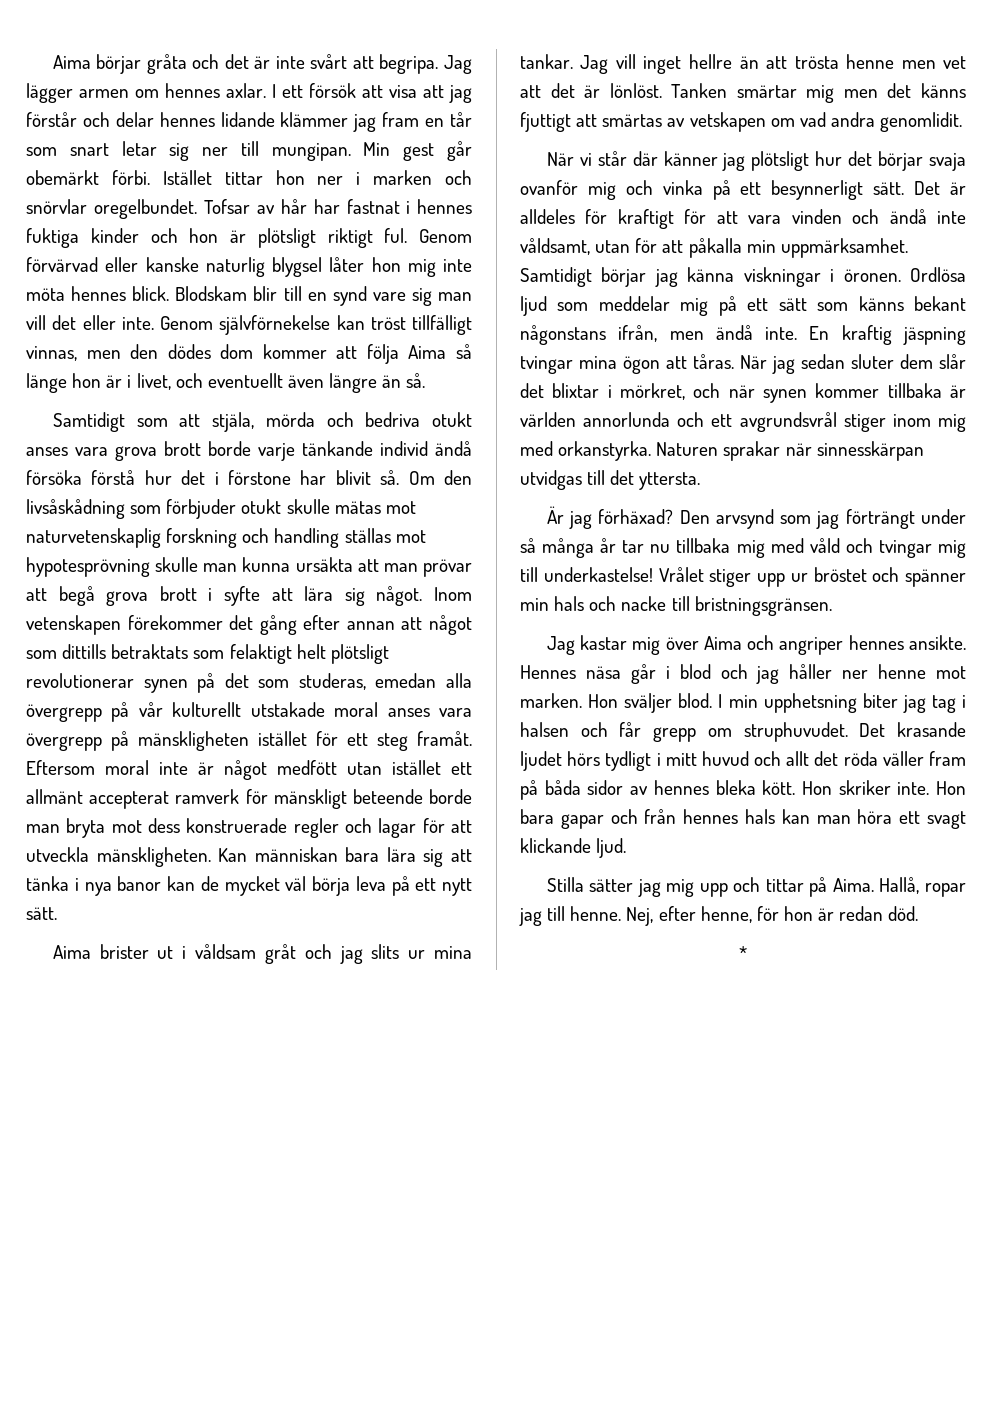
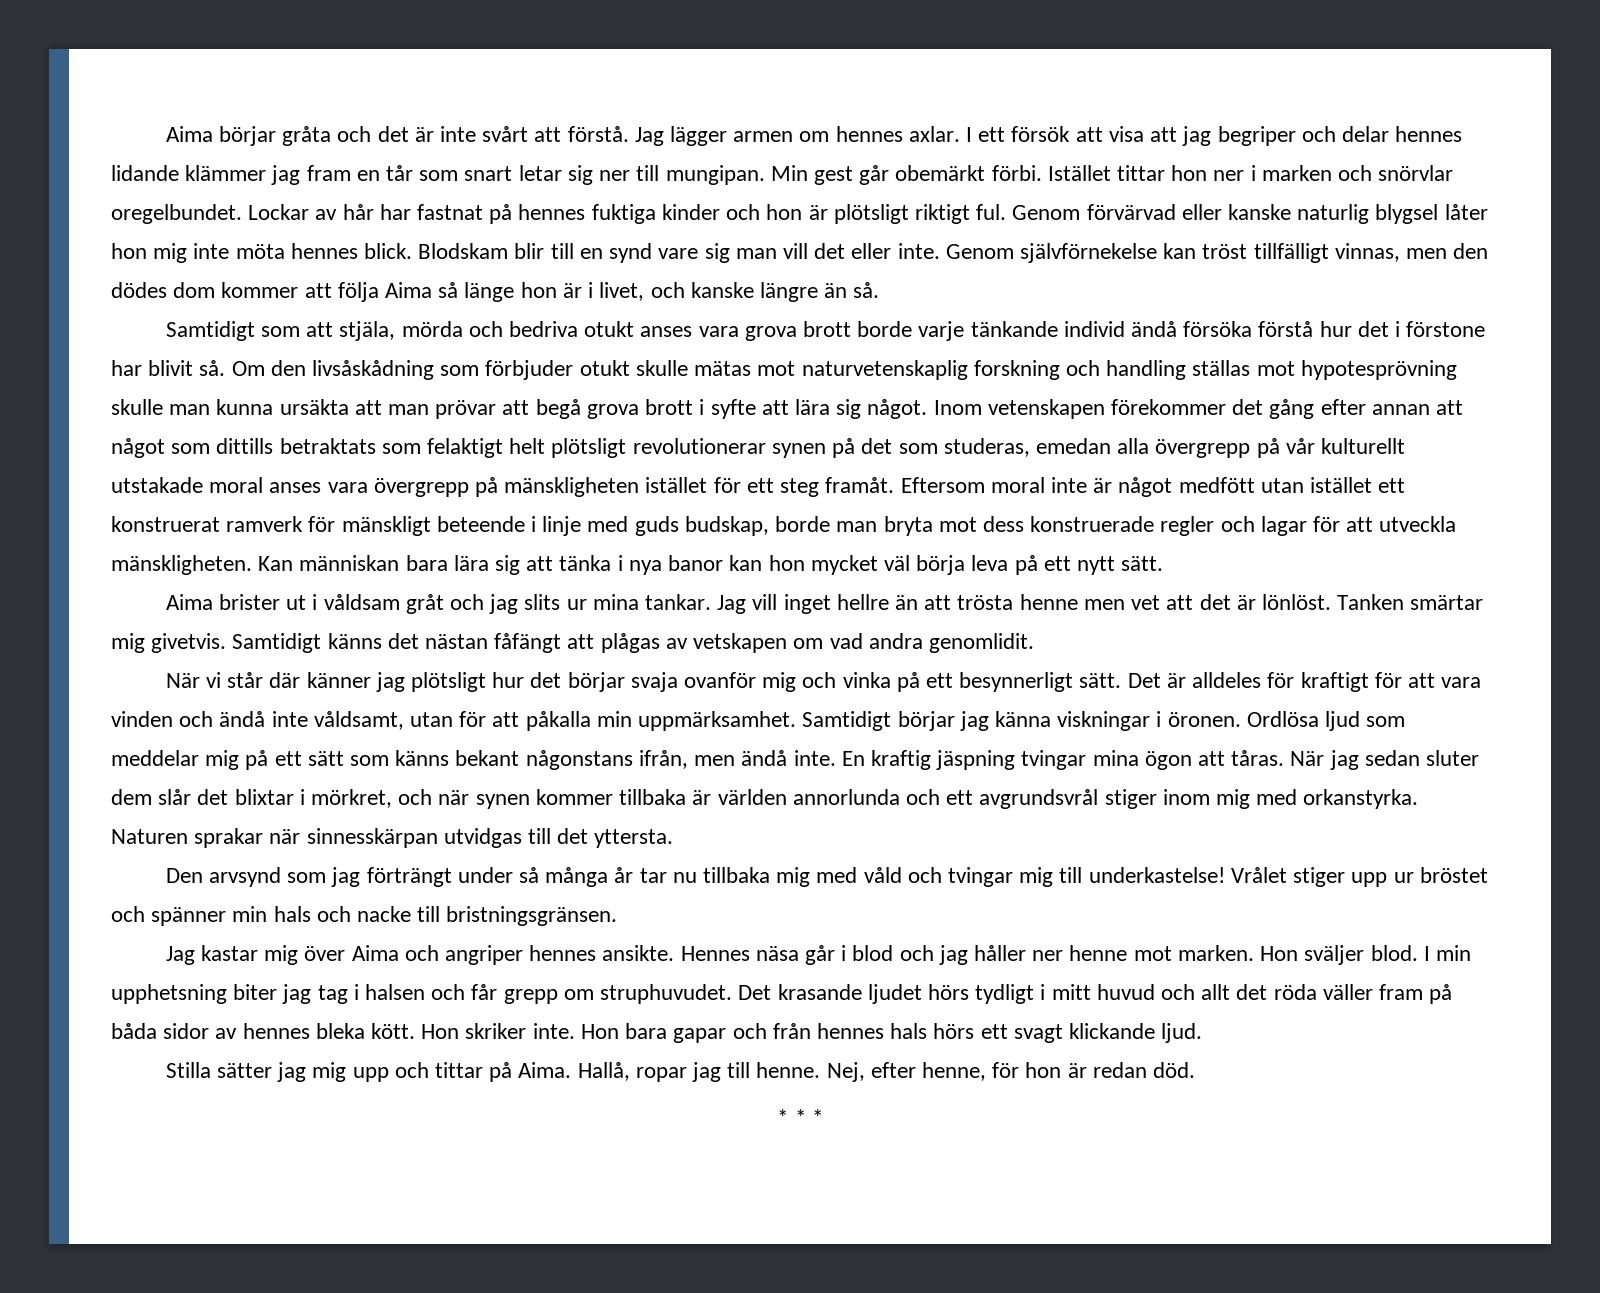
- Aima börjar gråta och det är inte svårt att begripa.
+ Aima börjar gråta och det är inte svårt att förstå.
- I ett försök att visa att jag förstår och delar hennes lidande klämmer jag fram en tår som snart letar sig ner till mungipan.
+ I ett försök att visa att jag begriper och delar hennes lidande klämmer jag fram en tår som snart letar sig ner till mungipan.
- Tofsar av hår har fastnat i hennes fuktiga kinder och hon är plötsligt riktigt ful.
+ Lockar av hår har fastnat på hennes fuktiga kinder och hon är plötsligt riktigt ful.
- Genom självförnekelse kan tröst tillfälligt vinnas, men den dödes dom kommer att följa Aima så länge hon är i livet, och eventuellt även längre än så.
+ Genom självförnekelse kan tröst tillfälligt vinnas, men den dödes dom kommer att följa Aima så länge hon är i livet, och kanske längre än så.
- Eftersom moral inte är något medfött utan istället ett allmänt accepterat ramverk för mänskligt beteende borde man bryta mot dess konstruerade regler och lagar för att utveckla mänskligheten.
+ Eftersom moral inte är något medfött utan istället ett konstruerat ramverk för mänskligt beteende i linje med guds budskap, borde man bryta mot dess konstruerade regler och lagar för att utveckla mänskligheten.
- Kan människan bara lära sig att tänka i nya banor kan de mycket väl börja leva på ett nytt sätt.
+ Kan människan bara lära sig att tänka i nya banor kan hon mycket väl börja leva på ett nytt sätt.
- Tanken smärtar mig men det känns fjuttigt att smärtas av vetskapen om vad andra genomlidit.
+ Tanken smärtar mig givetvis. Samtidigt känns det nästan fåfängt att plågas av vetskapen om vad andra genomlidit.
- Är jag förhäxad?
- Hon bara gapar och från hennes hals kan man höra ett svagt klickande ljud.
+ Hon bara gapar och från hennes hals hörs ett svagt klickande ljud.
- *
+ * * *

